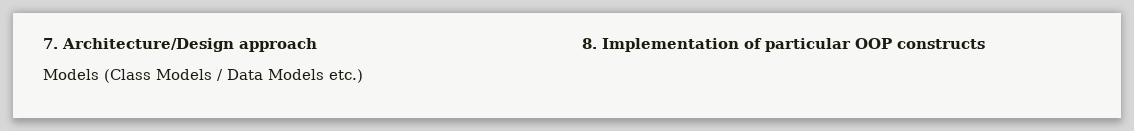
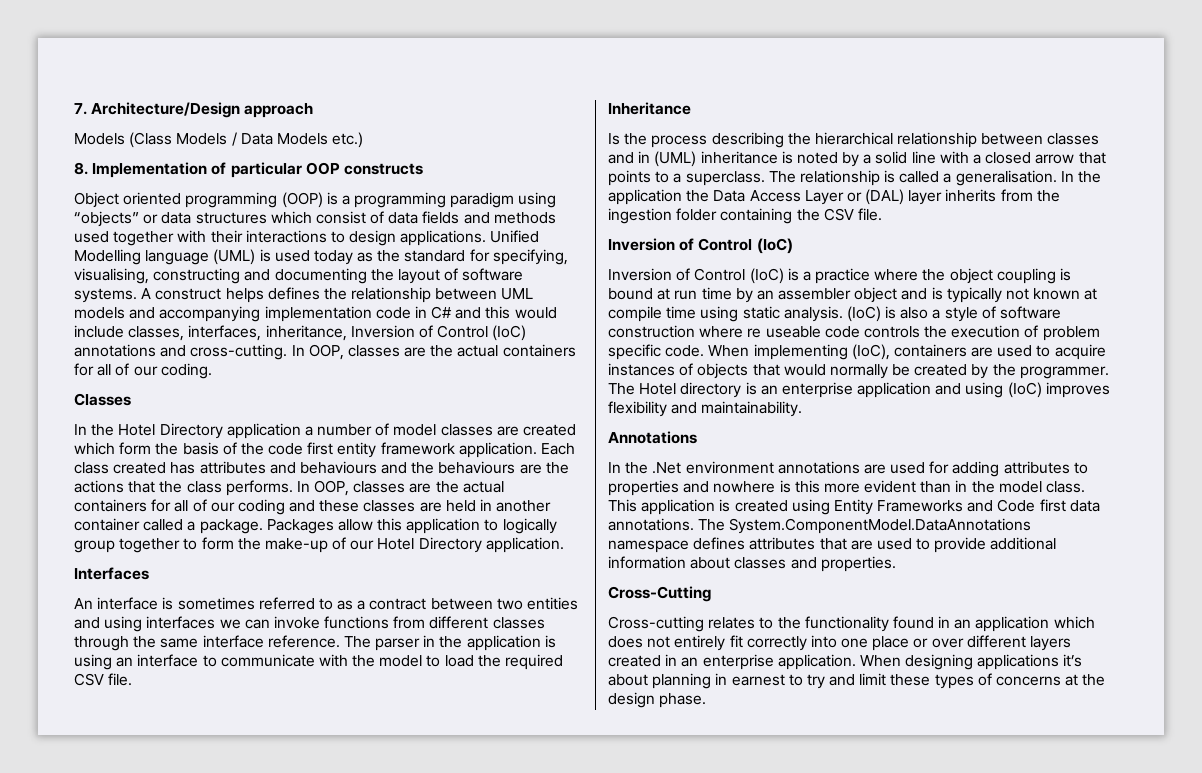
+ Object oriented programming (OOP) is a programming paradigm using “objects” or data structures which consist of data fields and methods used together with their interactions to design applications. Unified Modelling language (UML) is used today as the standard for specifying, visualising, constructing and documenting the layout of software systems. A construct helps defines the relationship between UML models and accompanying implementation code in C# and this would include classes, interfaces, inheritance, Inversion of Control (IoC) annotations and cross-cutting. In OOP, classes are the actual containers for all of our coding.
+ Classes
+ In the Hotel Directory application a number of model classes are created which form the basis of the code first entity framework application. Each class created has attributes and behaviours and the behaviours are the actions that the class performs. In OOP, classes are the actual containers for all of our coding and these classes are held in another container called a package. Packages allow this application to logically group together to form the make-up of our Hotel Directory application.
+ Interfaces
+ An interface is sometimes referred to as a contract between two entities and using interfaces we can invoke functions from different classes through the same interface reference. The parser in the application is using an interface to communicate with the model to load the required CSV file.
+ Inheritance
+ Is the process describing the hierarchical relationship between classes and in (UML) inheritance is noted by a solid line with a closed arrow that points to a superclass. The relationship is called a generalisation. In the application the Data Access Layer or (DAL) layer inherits from the ingestion folder containing the CSV file.
+ Inversion of Control (IoC)
+ Inversion of Control (IoC) is a practice where the object coupling is bound at run time by an assembler object and is typically not known at compile time using static analysis. (IoC) is also a style of software construction where re useable code controls the execution of problem specific code. When implementing (IoC), containers are used to acquire instances of objects that would normally be created by the programmer. The Hotel directory is an enterprise application and using (IoC) improves flexibility and maintainability.
+ Annotations
+ In the .Net environment annotations are used for adding attributes to properties and nowhere is this more evident than in the model class. This application is created using Entity Frameworks and Code first data annotations. The System.ComponentModel.DataAnnotations namespace defines attributes that are used to provide additional information about classes and properties.
+ Cross-Cutting
+ Cross-cutting relates to the functionality found in an application which does not entirely fit correctly into one place or over different layers created in an enterprise application. When designing applications it’s about planning in earnest to try and limit these types of concerns at the design phase.

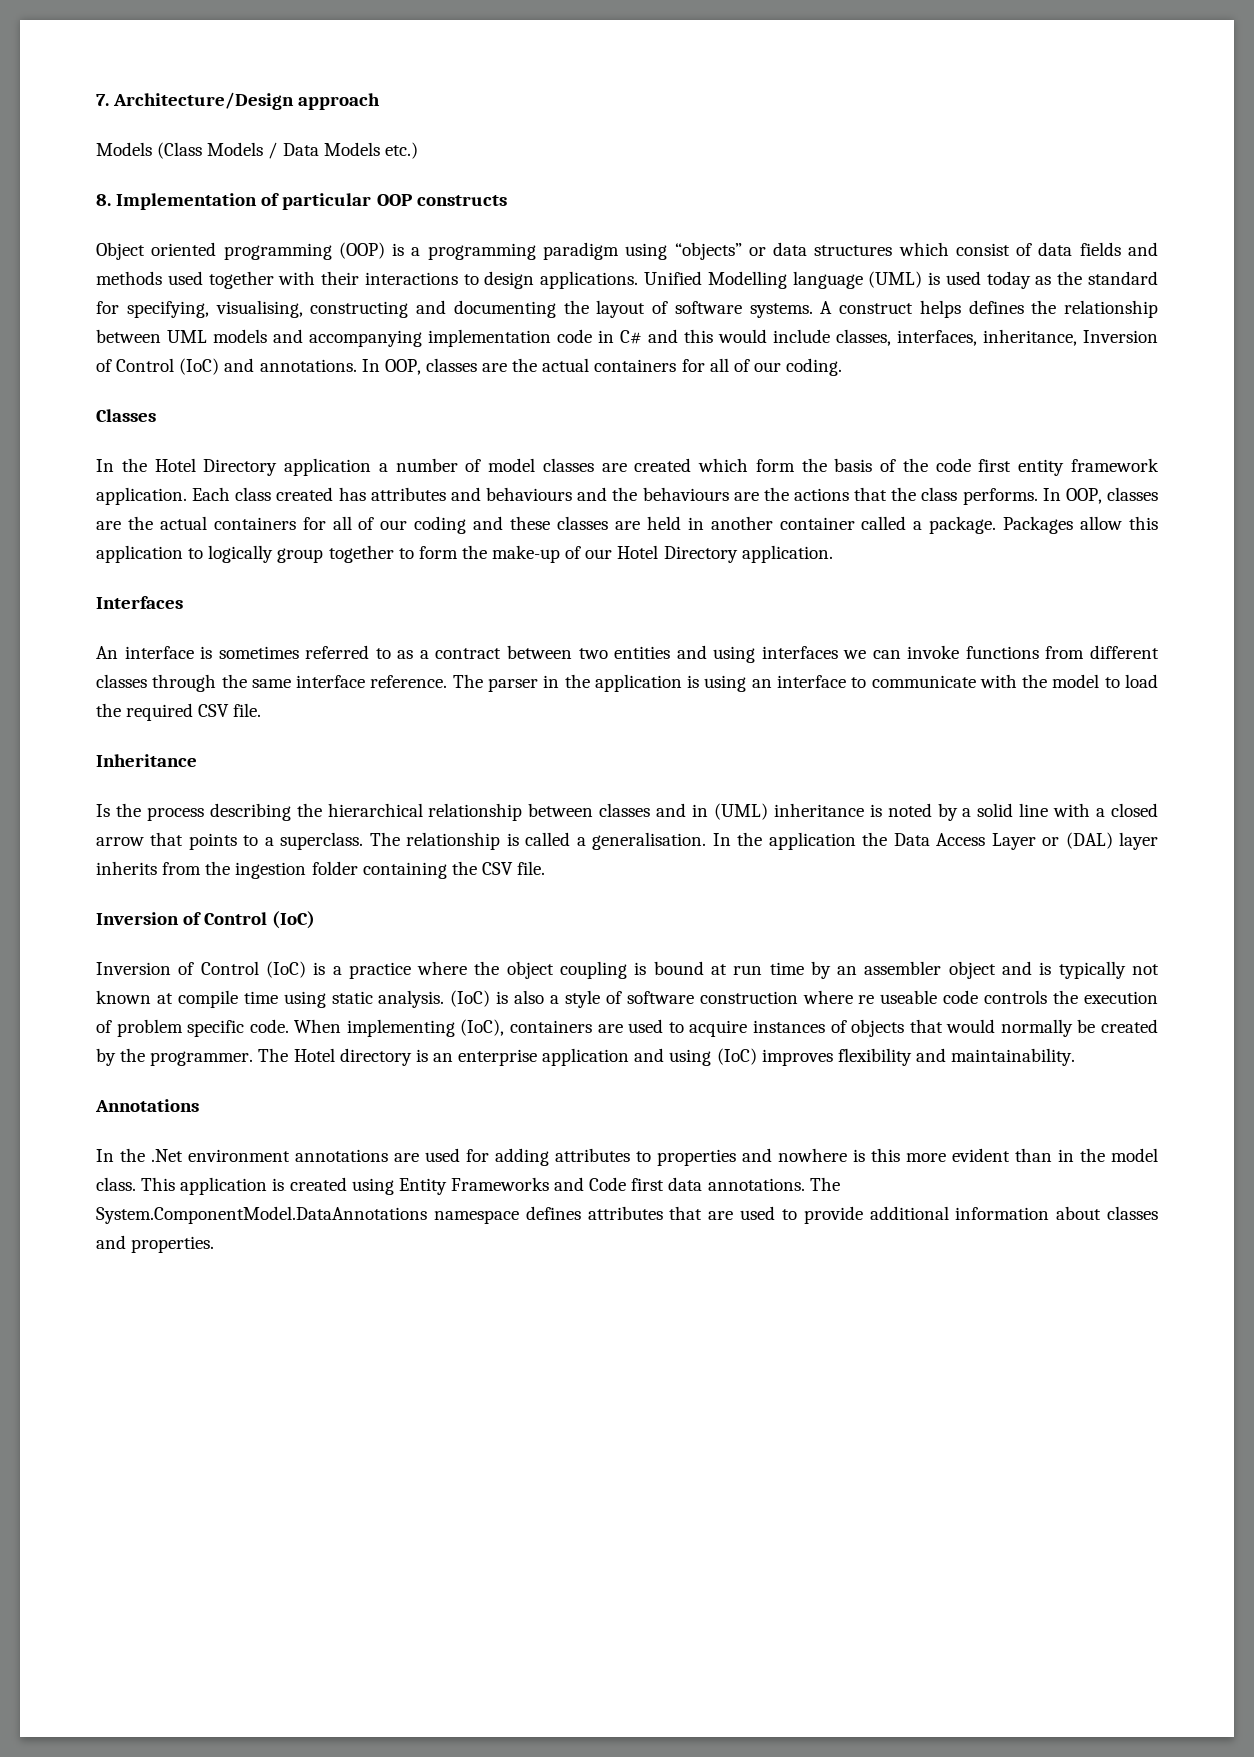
- A construct helps defines the relationship between UML models and accompanying implementation code in C# and this would include classes, interfaces, inheritance, Inversion of Control (IoC) annotations and cross-cutting.
+ A construct helps defines the relationship between UML models and accompanying implementation code in C# and this would include classes, interfaces, inheritance, Inversion of Control (IoC) and annotations.
- Cross-Cutting
- Cross-cutting relates to the functionality found in an application which does not entirely fit correctly into one place or over different layers created in an enterprise application. When designing applications it’s about planning in earnest to try and limit these types of concerns at the design phase.

